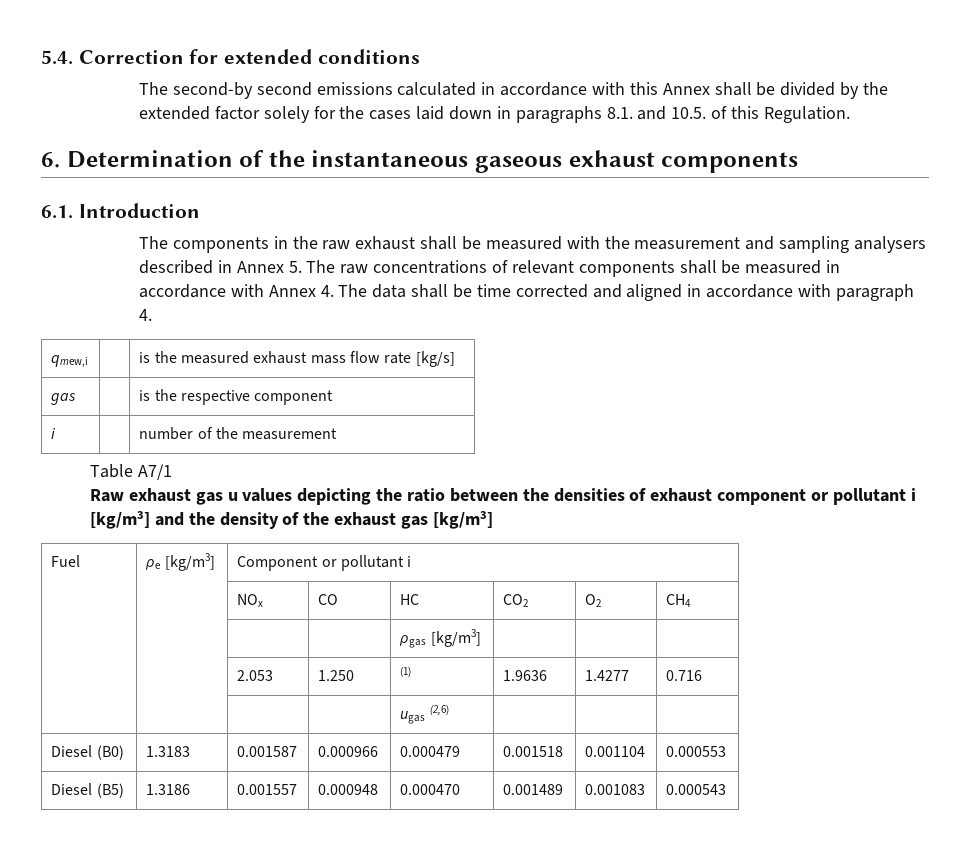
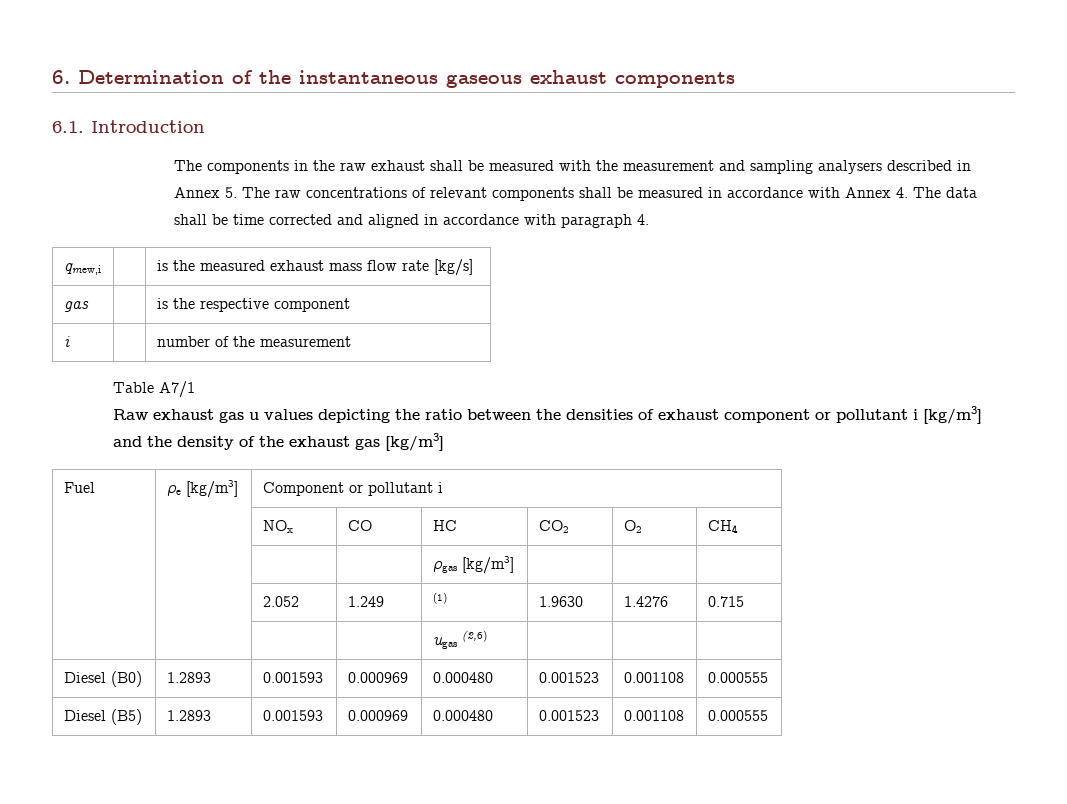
- 5.4. Correction for extended conditions
- The second-by second emissions calculated in accordance with this Annex shall be divided by the extended factor solely for the cases laid down in paragraphs 8.1. and 10.5. of this Regulation.
- | | 2.053 | 1.250 | (1) | 1.9636 | 1.4277 | 0.716
+ | | 2.052 | 1.249 | (1) | 1.9630 | 1.4276 | 0.715
- Diesel (B0) | 1.3183 | 0.001587 | 0.000966 | 0.000479 | 0.001518 | 0.001104 | 0.000553
- Diesel (B5) | 1.3186 | 0.001557 | 0.000948 | 0.000470 | 0.001489 | 0.001083 | 0.000543
+ Diesel (B0) | 1.2893 | 0.001593 | 0.000969 | 0.000480 | 0.001523 | 0.001108 | 0.000555
+ Diesel (B5) | 1.2893 | 0.001593 | 0.000969 | 0.000480 | 0.001523 | 0.001108 | 0.000555

